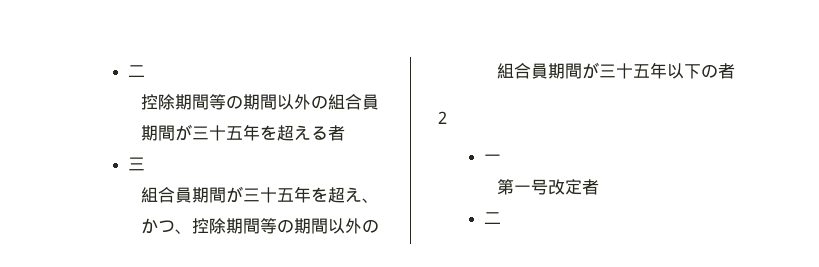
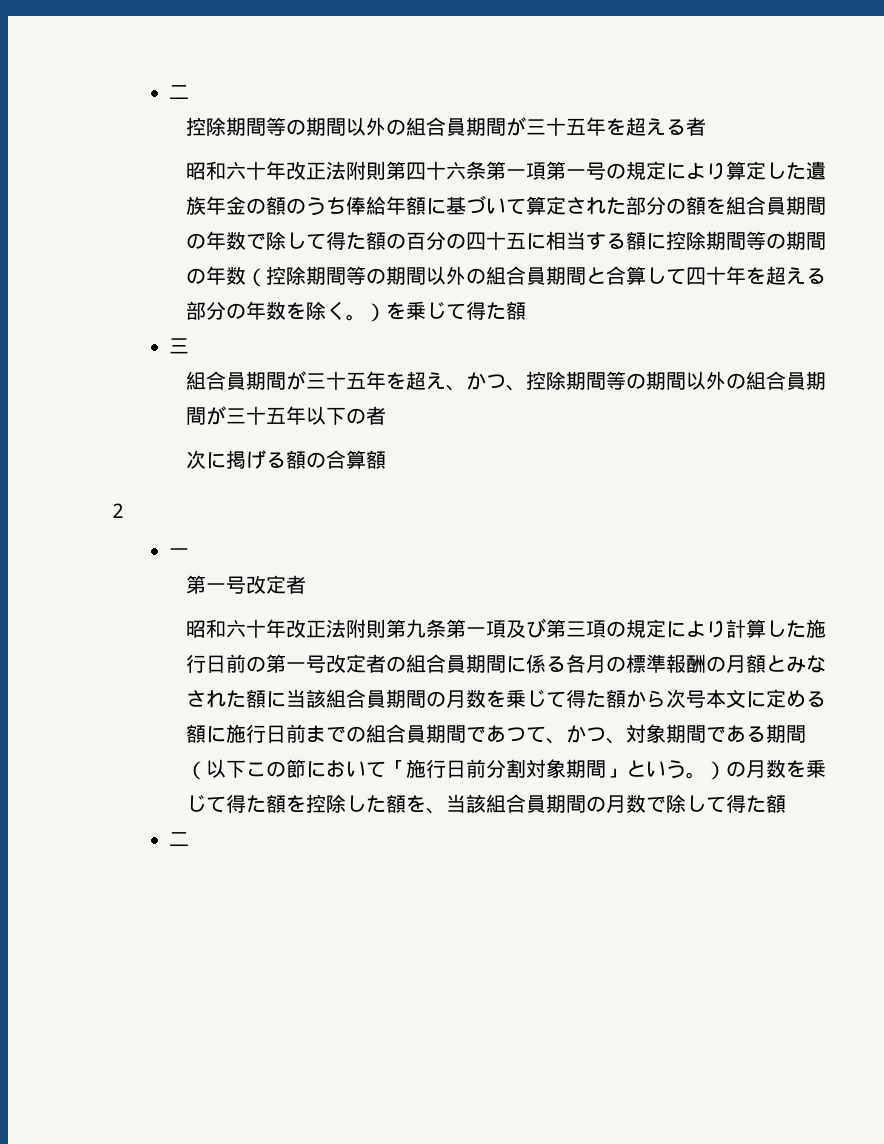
+ 昭和六十年改正法附則第四十六条第一項第一号の規定により算定した遺族年金の額のうち俸給年額に基づいて算定された部分の額を組合員期間の年数で除して得た額の百分の四十五に相当する額に控除期間等の期間の年数（控除期間等の期間以外の組合員期間と合算して四十年を超える部分の年数を除く。）を乗じて得た額
+ 次に掲げる額の合算額
+ 昭和六十年改正法附則第九条第一項及び第三項の規定により計算した施行日前の第一号改定者の組合員期間に係る各月の標準報酬の月額とみなされた額に当該組合員期間の月数を乗じて得た額から次号本文に定める額に施行日前までの組合員期間であつて、かつ、対象期間である期間（以下この節において「施行日前分割対象期間」という。）の月数を乗じて得た額を控除した額を、当該組合員期間の月数で除して得た額

